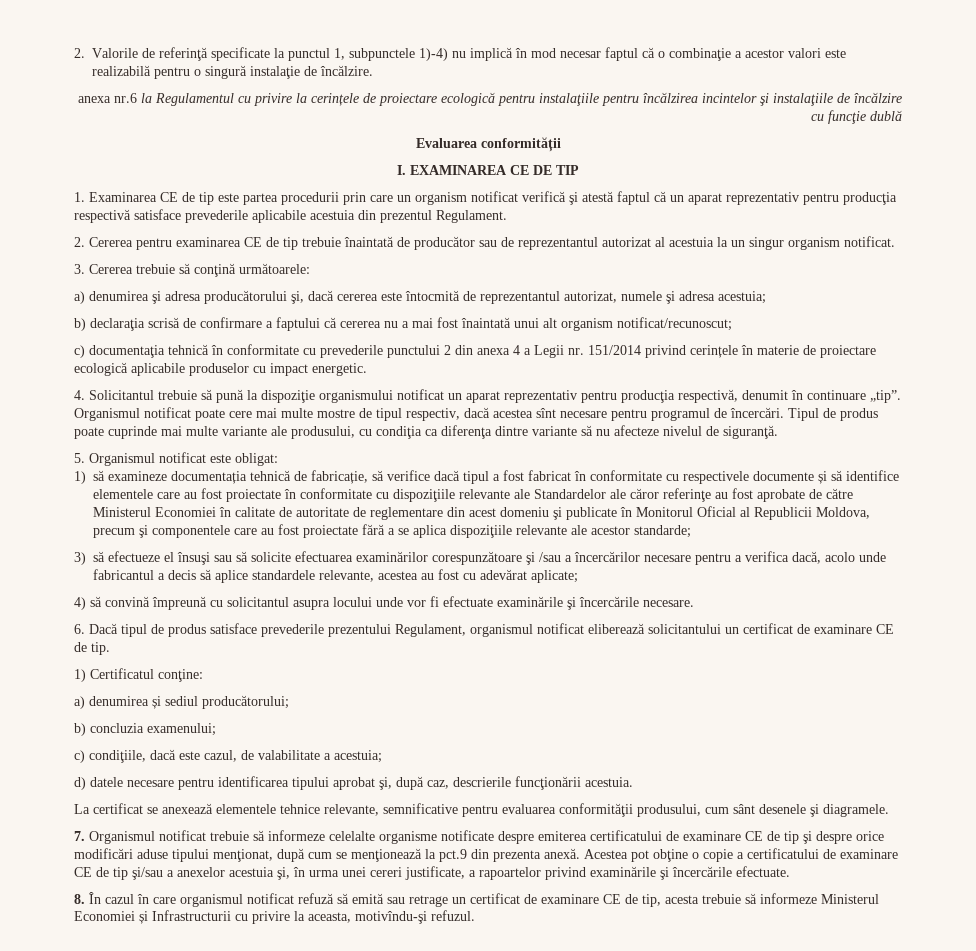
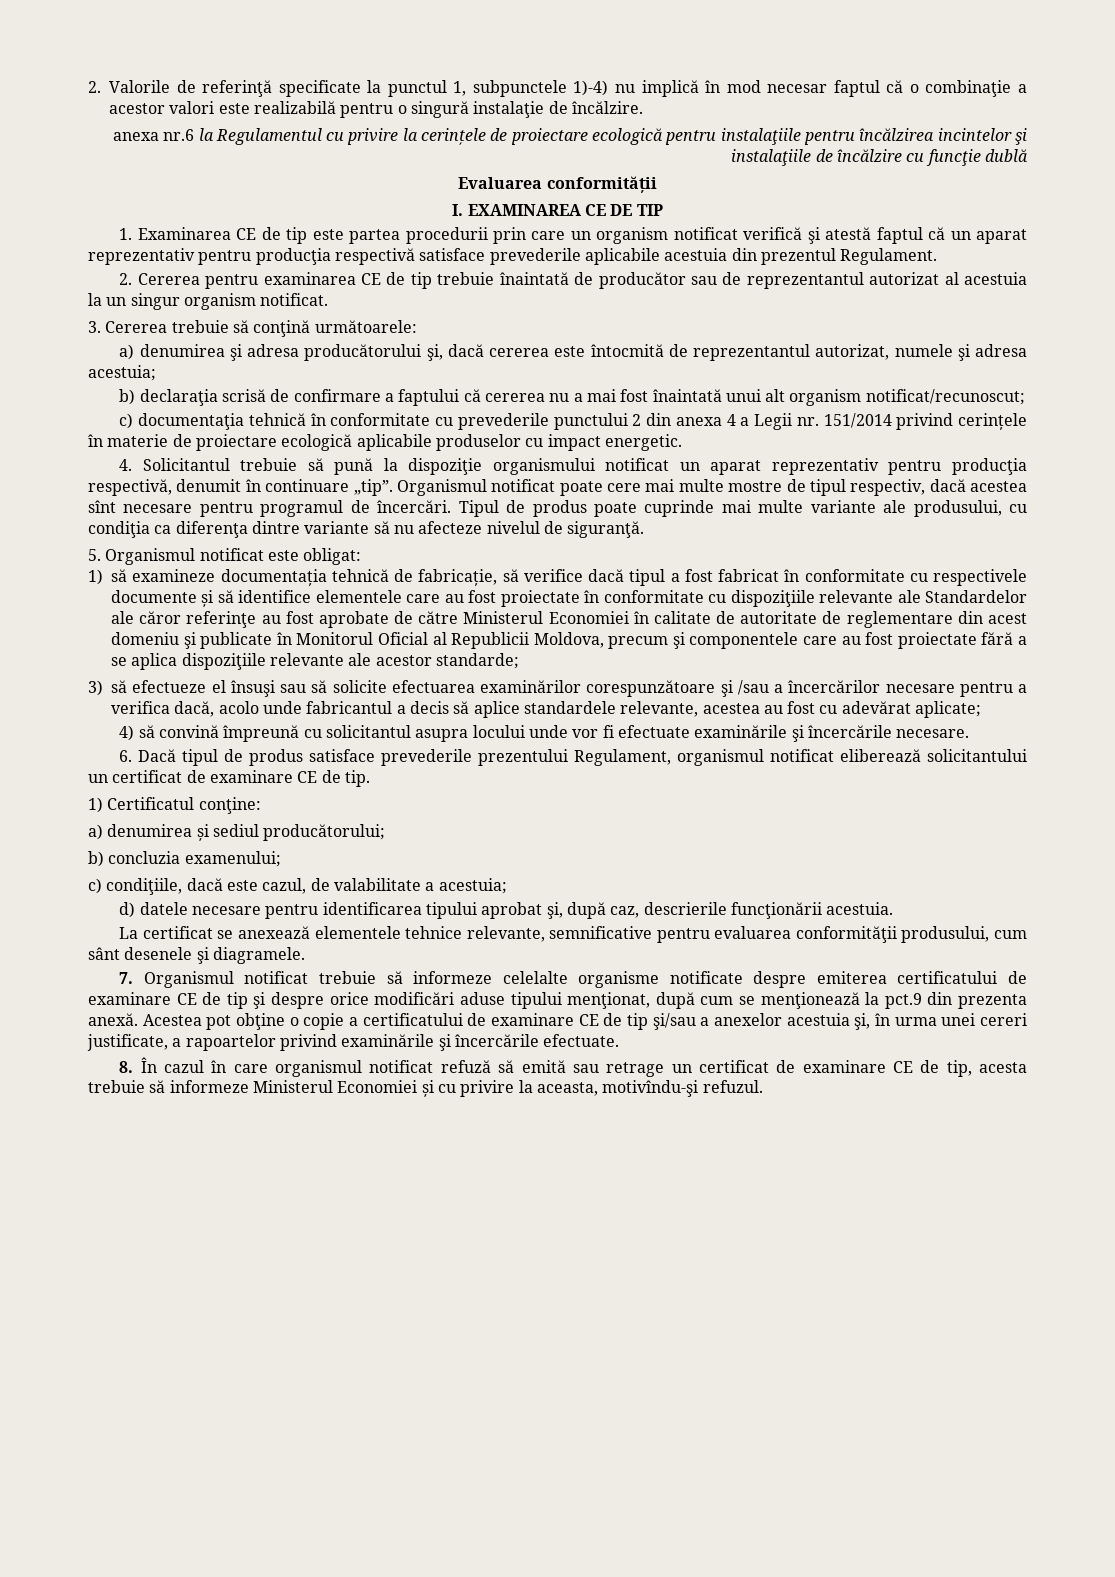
- 8. În cazul în care organismul notificat refuză să emită sau retrage un certificat de examinare CE de tip, acesta trebuie să informeze Ministerul Economiei și Infrastructurii cu privire la aceasta, motivîndu-şi refuzul.
+ 8. În cazul în care organismul notificat refuză să emită sau retrage un certificat de examinare CE de tip, acesta trebuie să informeze Ministerul Economiei și cu privire la aceasta, motivîndu-şi refuzul.

